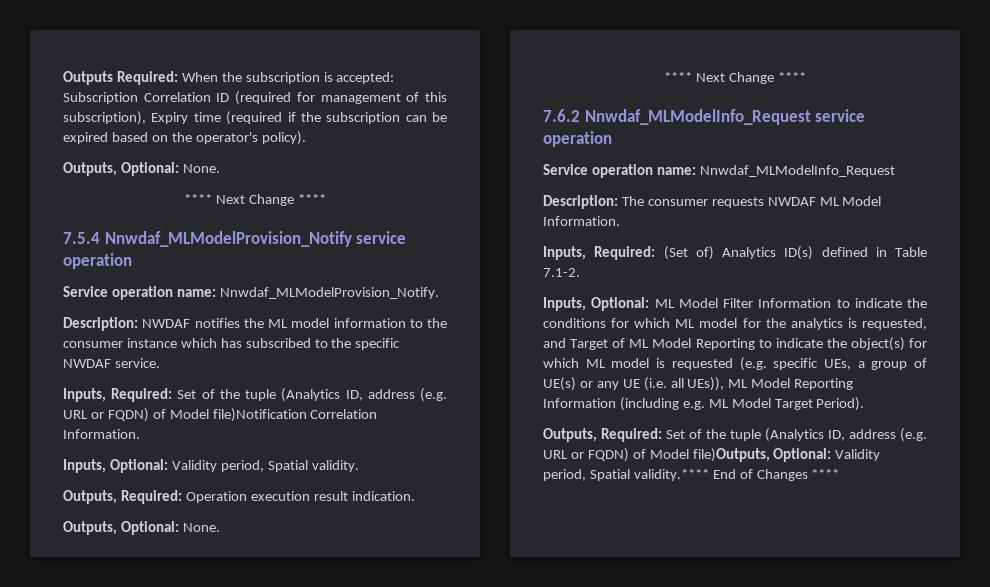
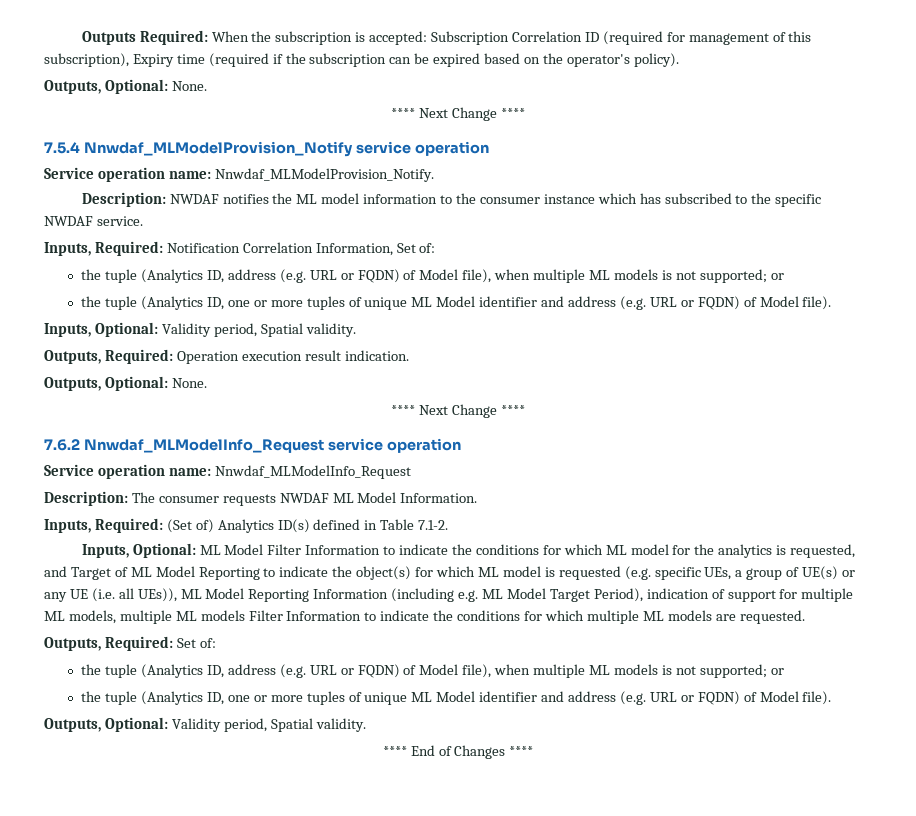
- Inputs, Required: Set of the tuple (Analytics ID, address (e.g. URL or FQDN) of Model file)Notification Correlation Information.
+ Inputs, Required: Notification Correlation Information, Set of:
+ the tuple (Analytics ID, address (e.g. URL or FQDN) of Model file), when multiple ML models is not supported; or
+ the tuple (Analytics ID, one or more tuples of unique ML Model identifier and address (e.g. URL or FQDN) of Model file).
- Inputs, Optional: ML Model Filter Information to indicate the conditions for which ML model for the analytics is requested, and Target of ML Model Reporting to indicate the object(s) for which ML model is requested (e.g. specific UEs, a group of UE(s) or any UE (i.e. all UEs)), ML Model Reporting Information (including e.g. ML Model Target Period).
+ Inputs, Optional: ML Model Filter Information to indicate the conditions for which ML model for the analytics is requested, and Target of ML Model Reporting to indicate the object(s) for which ML model is requested (e.g. specific UEs, a group of UE(s) or any UE (i.e. all UEs)), ML Model Reporting Information (including e.g. ML Model Target Period), indication of support for multiple ML models, multiple ML models Filter Information to indicate the conditions for which multiple ML models are requested.
- Outputs, Required: Set of the tuple (Analytics ID, address (e.g. URL or FQDN) of Model file)Outputs, Optional: Validity period, Spatial validity.**** End of Changes ****
+ Outputs, Required: Set of:
+ the tuple (Analytics ID, address (e.g. URL or FQDN) of Model file), when multiple ML models is not supported; or
+ the tuple (Analytics ID, one or more tuples of unique ML Model identifier and address (e.g. URL or FQDN) of Model file).
+ Outputs, Optional: Validity period, Spatial validity.
+ **** End of Changes ****

